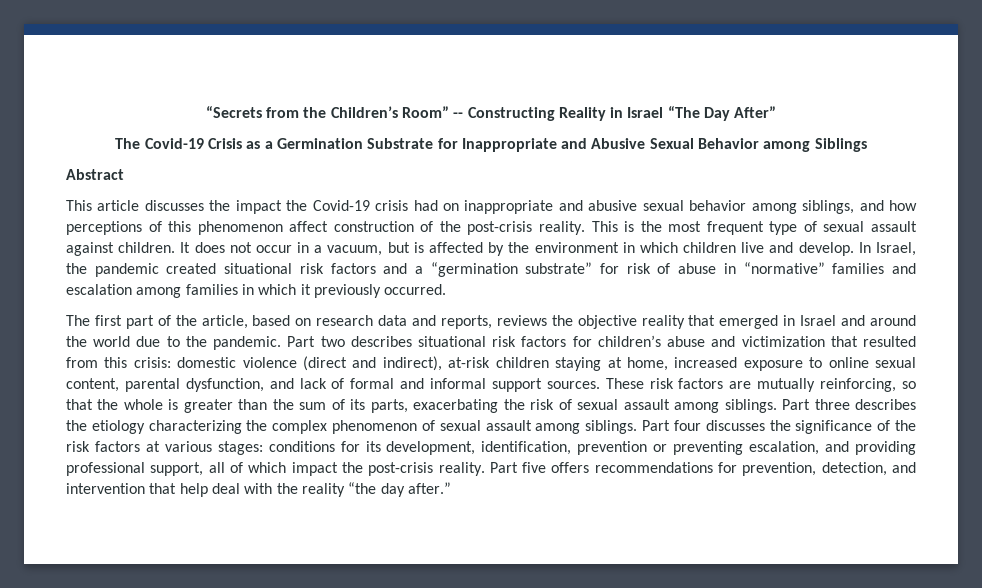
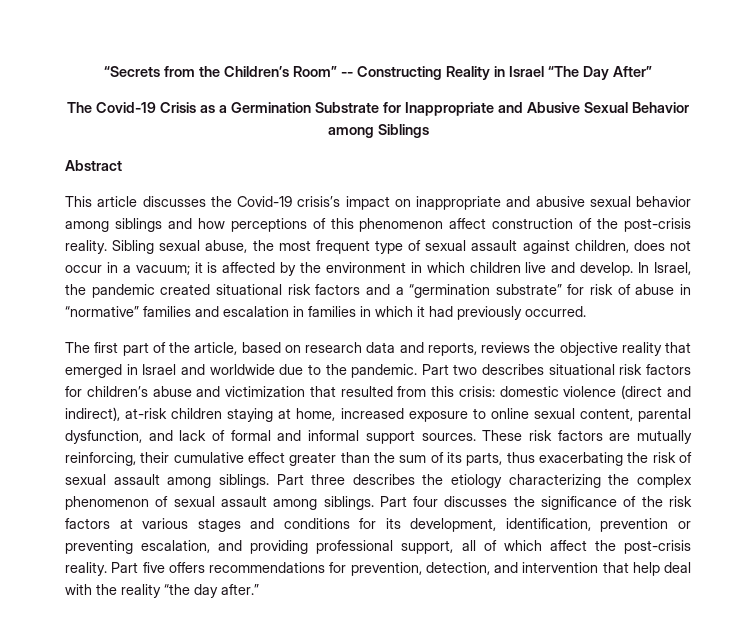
- This article discusses the impact the Covid-19 crisis had on inappropriate and abusive sexual behavior among siblings, and how perceptions of this phenomenon affect construction of the post-crisis reality.
+ This article discusses the Covid-19 crisis’s impact on inappropriate and abusive sexual behavior among siblings and how perceptions of this phenomenon affect construction of the post-crisis reality.
- This is the most frequent type of sexual assault against children. It does not occur in a vacuum, but is affected by the environment in which children live and develop.
+ Sibling sexual abuse, the most frequent type of sexual assault against children, does not occur in a vacuum; it is affected by the environment in which children live and develop.
- In Israel, the pandemic created situational risk factors and a “germination substrate” for risk of abuse in “normative” families and escalation among families in which it previously occurred.
+ In Israel, the pandemic created situational risk factors and a “germination substrate” for risk of abuse in “normative” families and escalation in families in which it had previously occurred.
- The first part of the article, based on research data and reports, reviews the objective reality that emerged in Israel and around the world due to the pandemic.
+ The first part of the article, based on research data and reports, reviews the objective reality that emerged in Israel and worldwide due to the pandemic.
- These risk factors are mutually reinforcing, so that the whole is greater than the sum of its parts, exacerbating the risk of sexual assault among siblings.
+ These risk factors are mutually reinforcing, their cumulative effect greater than the sum of its parts, thus exacerbating the risk of sexual assault among siblings.
- Part four discusses the significance of the risk factors at various stages: conditions for its development, identification, prevention or preventing escalation, and providing professional support, all of which impact the post-crisis reality.
+ Part four discusses the significance of the risk factors at various stages and conditions for its development, identification, prevention or preventing escalation, and providing professional support, all of which affect the post-crisis reality.

